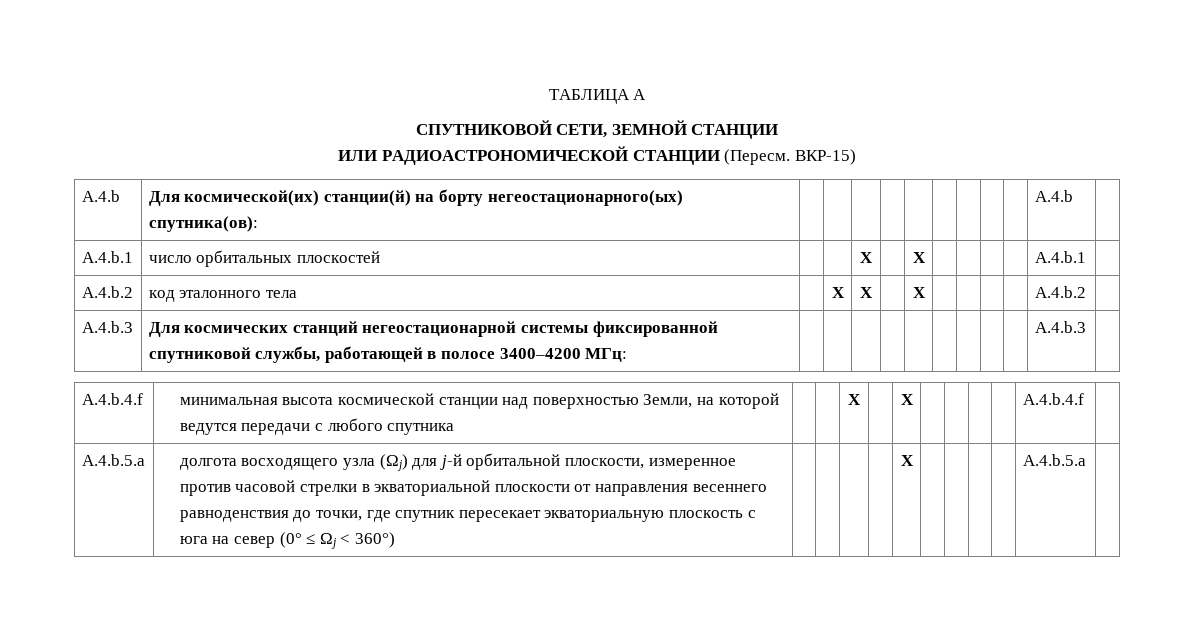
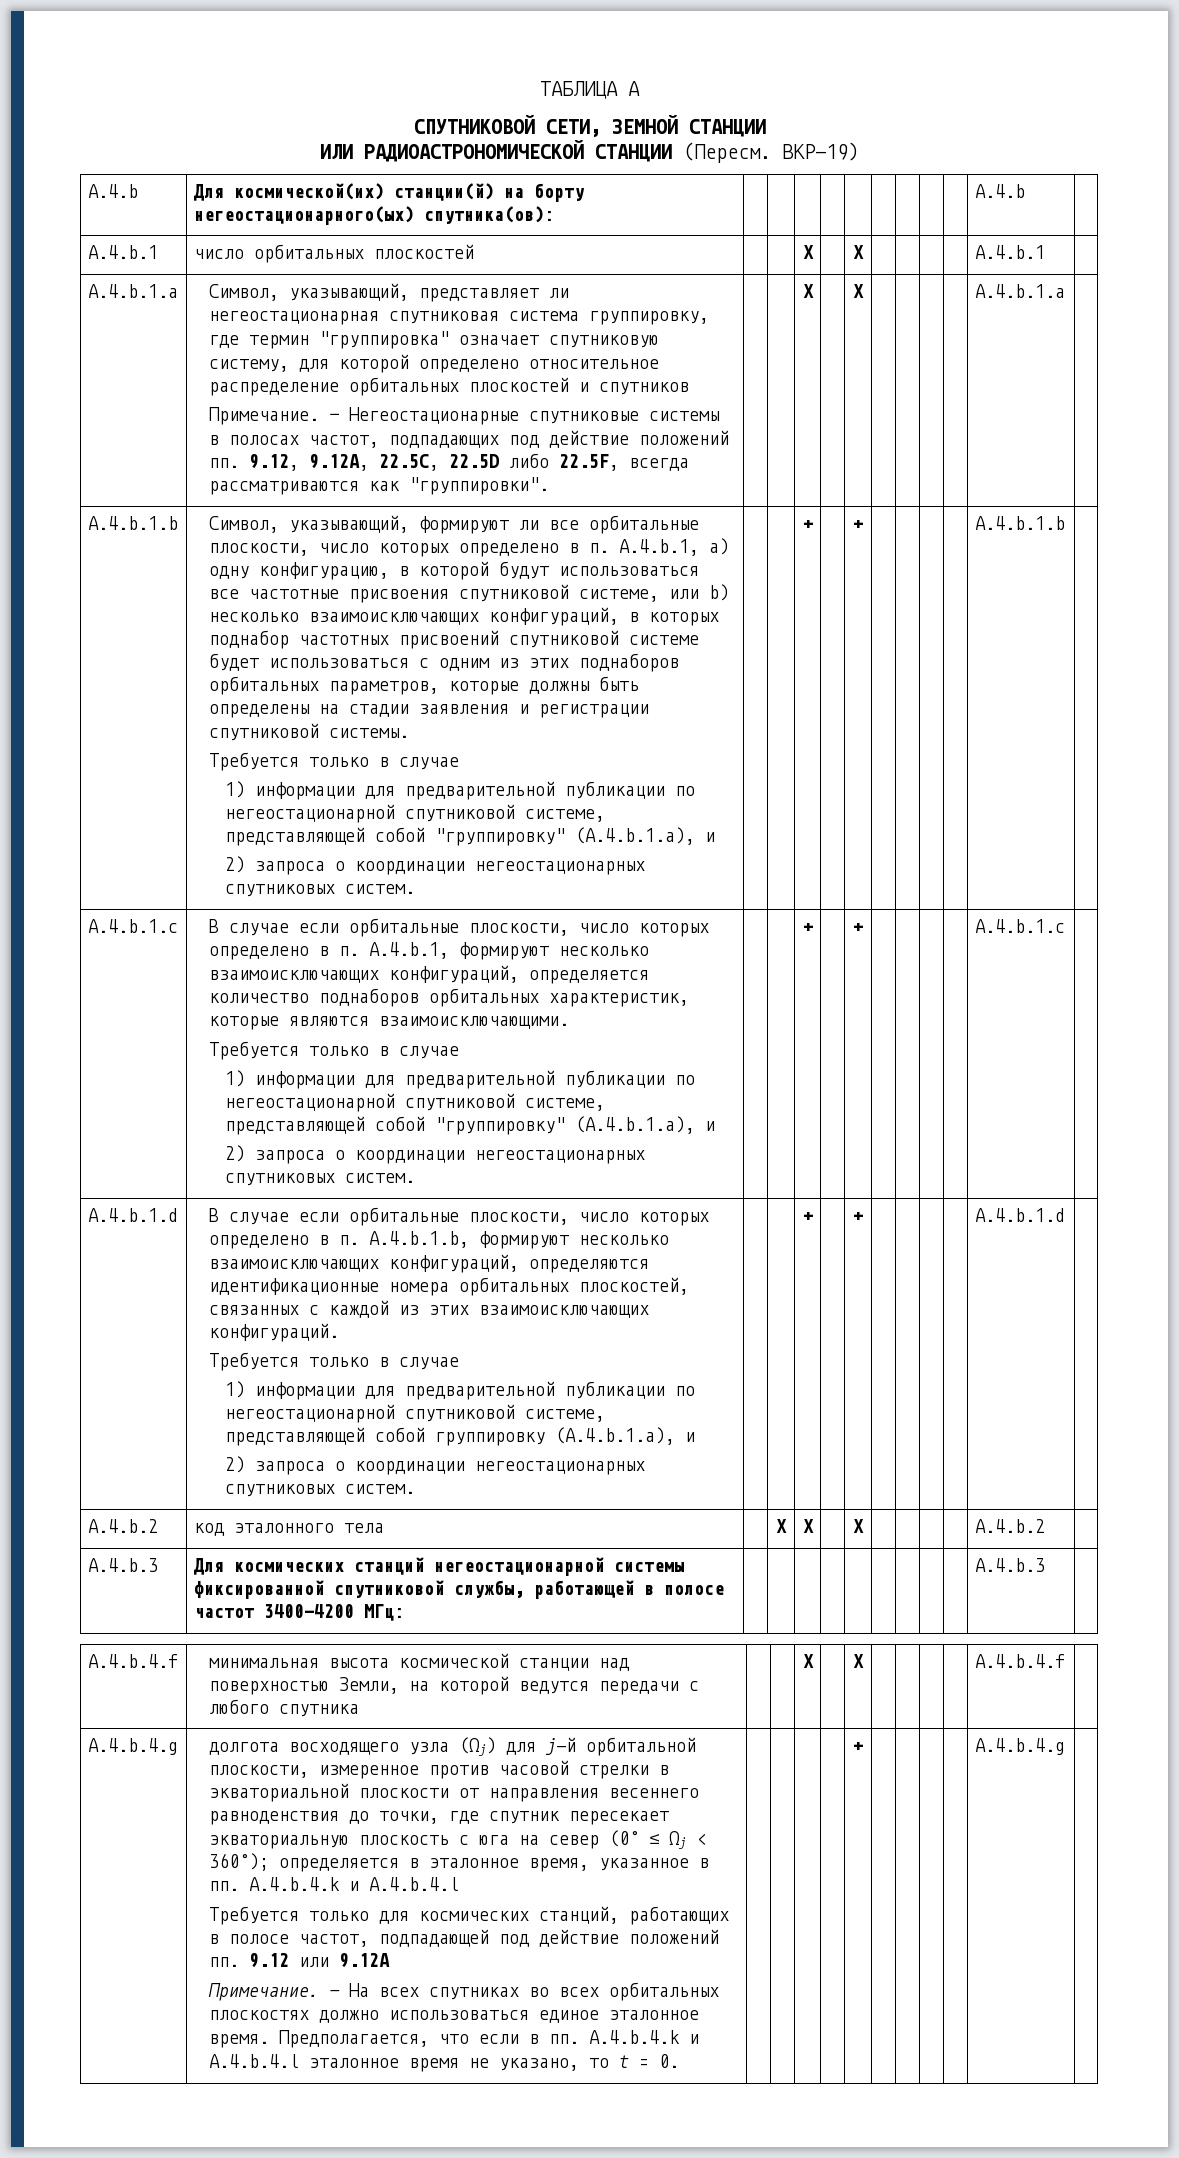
- ВКР-15)
+ ВКР-19)
+ A.4.b.1.a | Символ, указывающий, представляет ли негеостационарная спутниковая система группировку, где термин "группировка" означает спутниковую систему, для которой определено относительное распределение орбитальных плоскостей и спутников
+ Примечание. − Негеостационарные спутниковые системы в полосах частот, подпадающих под действие положений пп. 9.12, 9.12A, 22.5C, 22.5D либо 22.5F, всегда рассматриваются как "группировки". | | | X | | X | | | | | A.4.b.1.a |
+ A.4.b.1.b | Символ, указывающий, формируют ли все орбитальные плоскости, число которых определено в п. A.4.b.1, а) одну конфигурацию, в которой будут использоваться все частотные присвоения спутниковой системе, или b) несколько взаимоисключающих конфигураций, в которых поднабор частотных присвоений спутниковой системе будет использоваться с одним из этих поднаборов орбитальных параметров, которые должны быть определены на стадии заявления и регистрации спутниковой системы.
+ Требуется только в случае
+ 1) информации для предварительной публикации по негеостационарной спутниковой системе, представляющей собой "группировку" (A.4.b.1.a), и
+ 2) запроса о координации негеостационарных спутниковых систем. | | | + | | + | | | | | A.4.b.1.b |
+ A.4.b.1.с | В случае если орбитальные плоскости, число которых определено в п. A.4.b.1, формируют несколько взаимоисключающих конфигураций, определяется количество поднаборов орбитальных характеристик, которые являются взаимоисключающими.
+ Требуется только в случае
+ 1) информации для предварительной публикации по негеостационарной спутниковой системе, представляющей собой "группировку" (A.4.b.1.a), и
+ 2) запроса о координации негеостационарных спутниковых систем. | | | + | | + | | | | | A.4.b.1.с |
+ A.4.b.1.d | В случае если орбитальные плоскости, число которых определено в п. A.4.b.1.b, формируют несколько взаимоисключающих конфигураций, определяются идентификационные номера орбитальных плоскостей, связанных с каждой из этих взаимоисключающих конфигураций.
+ Требуется только в случае
+ 1) информации для предварительной публикации по негеостационарной спутниковой системе, представляющей собой группировку (A.4.b.1.a), и
+ 2) запроса о координации негеостационарных спутниковых систем. | | | + | | + | | | | | A.4.b.1.d
- A.4.b.3 | Для космических станций негеостационарной системы фиксированной спутниковой службы, работающей в полосе 3400–4200 МГц: | | | | | | | | | | A.4.b.3 |
+ A.4.b.3 | Для космических станций негеостационарной системы фиксированной спутниковой службы, работающей в полосе частот 3400–4200 МГц: | | | | | | | | | | A.4.b.3 |
  A.4.b.4.f | минимальная высота космической станции над поверхностью Земли, на которой ведутся передачи с любого спутника | | | X | | X | | | | | A.4.b.4.f |
- A.4.b.5.a
+ A.4.b.4.g
- долгота восходящего узла (Ωj) для j-й орбитальной плоскости, измеренное против часовой стрелки в экваториальной плоскости от направления весеннего равноденствия до точки, где спутник пересекает экваториальную плоскость с юга на север (0° ≤ Ωj < 360°) | | | | | X | | | | | A.4.b.5.a
+ долгота восходящего узла (Ωj) для j-й орбитальной плоскости, измеренное против часовой стрелки в экваториальной плоскости от направления весеннего равноденствия до точки, где спутник пересекает экваториальную плоскость с юга на север (0° ≤ Ωj < 360°); определяется в эталонное время, указанное в пп. A.4.b.4.k и A.4.b.4.l
+ Требуется только для космических станций, работающих в полосе частот, подпадающей под действие положений пп. 9.12 или 9.12A
+ Примечание. – На всех спутниках во всех орбитальных плоскостях должно использоваться единое эталонное время. Предполагается, что если в пп. A.4.b.4.k и A.4.b.4.l эталонное время не указано, то t = 0. | | | | | + | | | | | A.4.b.4.g

